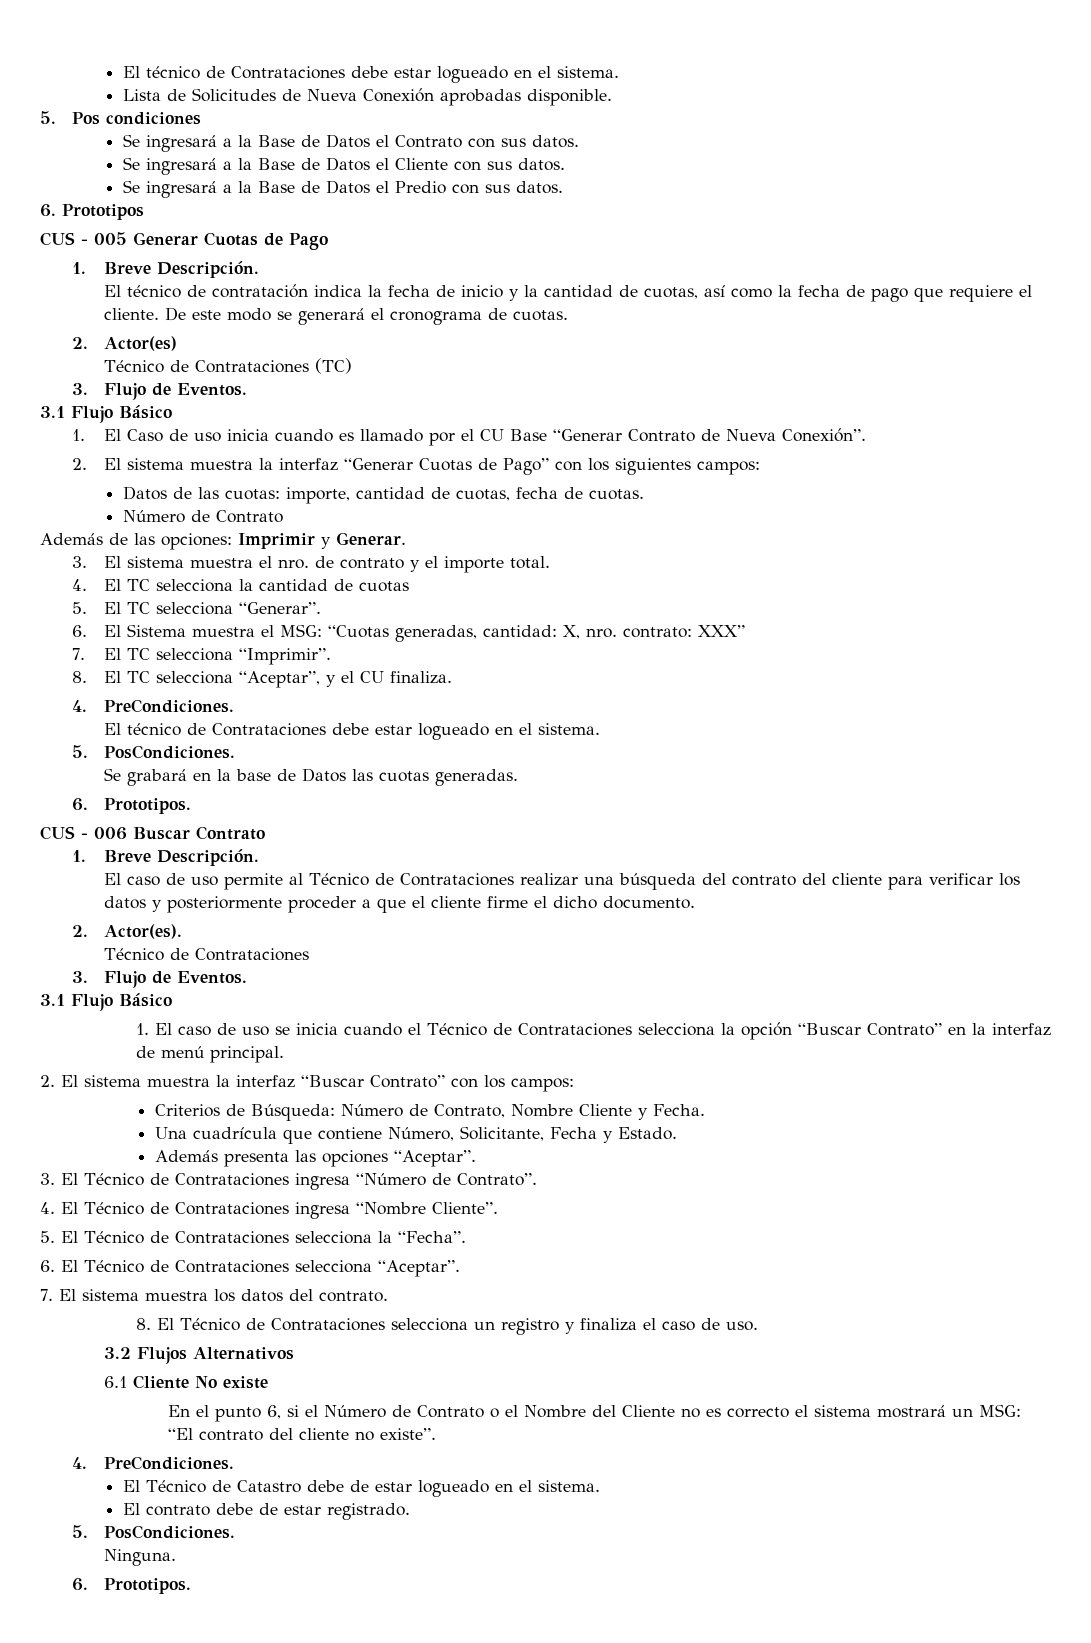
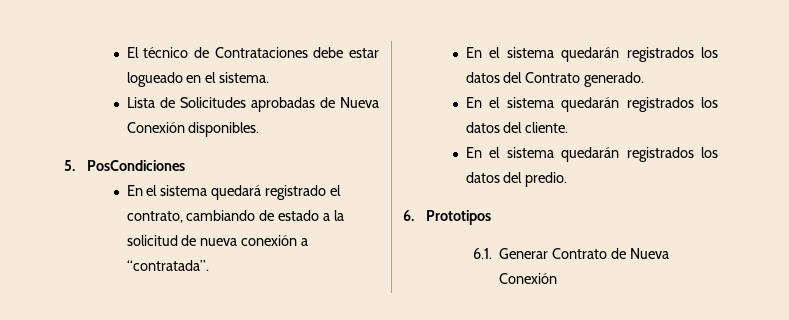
- Lista de Solicitudes de Nueva Conexión aprobadas disponible.
- 5. Pos condiciones
- Se ingresará a la Base de Datos el Contrato con sus datos.
- Se ingresará a la Base de Datos el Cliente con sus datos.
- Se ingresará a la Base de Datos el Predio con sus datos.
+ Lista de Solicitudes aprobadas de Nueva Conexión disponibles.
+ 5. PosCondiciones
+ En el sistema quedará registrado el contrato, cambiando de estado a la solicitud de nueva conexión a “contratada”.
+ En el sistema quedarán registrados los datos del Contrato generado.
+ En el sistema quedarán registrados los datos del cliente.
+ En el sistema quedarán registrados los datos del predio.
  6. Prototipos
- CUS - 005 Generar Cuotas de Pago
- 1. Breve Descripción.
- El técnico de contratación indica la fecha de inicio y la cantidad de cuotas, así como la fecha de pago que requiere el cliente. De este modo se generará el cronograma de cuotas.
- 2. Actor(es)
- Técnico de Contrataciones (TC)
- 3. Flujo de Eventos.
- 3.1 Flujo Básico
- 1. El Caso de uso inicia cuando es llamado por el CU Base “Generar Contrato de Nueva Conexión”.
- 2. El sistema muestra la interfaz “Generar Cuotas de Pago” con los siguientes campos:
- Datos de las cuotas: importe, cantidad de cuotas, fecha de cuotas.
- Número de Contrato
- Además de las opciones: Imprimir y Generar.
- 3. El sistema muestra el nro. de contrato y el importe total.
- 4. El TC selecciona la cantidad de cuotas
- 5. El TC selecciona “Generar”.
- 6. El Sistema muestra el MSG: “Cuotas generadas, cantidad: X, nro. contrato: XXX”
- 7. El TC selecciona “Imprimir”.
- 8. El TC selecciona “Aceptar”, y el CU finaliza.
- 4. PreCondiciones.
- El técnico de Contrataciones debe estar logueado en el sistema.
- 5. PosCondiciones.
- Se grabará en la base de Datos las cuotas generadas.
- 6. Prototipos.
- CUS - 006 Buscar Contrato
- 1. Breve Descripción.
- El caso de uso permite al Técnico de Contrataciones realizar una búsqueda del contrato del cliente para verificar los datos y posteriormente proceder a que el cliente firme el dicho documento.
- 2. Actor(es).
- Técnico de Contrataciones
- 3. Flujo de Eventos.
- 3.1 Flujo Básico
- 1. El caso de uso se inicia cuando el Técnico de Contrataciones selecciona la opción “Buscar Contrato” en la interfaz de menú principal.
- 2. El sistema muestra la interfaz “Buscar Contrato” con los campos:
- Criterios de Búsqueda: Número de Contrato, Nombre Cliente y Fecha.
- Una cuadrícula que contiene Número, Solicitante, Fecha y Estado.
- Además presenta las opciones “Aceptar”.
- 3. El Técnico de Contrataciones ingresa “Número de Contrato”.
- 4. El Técnico de Contrataciones ingresa “Nombre Cliente”.
- 5. El Técnico de Contrataciones selecciona la “Fecha”.
- 6. El Técnico de Contrataciones selecciona “Aceptar”.
- 7. El sistema muestra los datos del contrato.
- 8. El Técnico de Contrataciones selecciona un registro y finaliza el caso de uso.
- 3.2 Flujos Alternativos
- 6.1 Cliente No existe
- En el punto 6, si el Número de Contrato o el Nombre del Cliente no es correcto el sistema mostrará un MSG: “El contrato del cliente no existe”.
- 4. PreCondiciones.
- El Técnico de Catastro debe de estar logueado en el sistema.
- El contrato debe de estar registrado.
- 5. PosCondiciones.
- Ninguna.
- 6. Prototipos.
+ 6.1. Generar Contrato de Nueva Conexión

